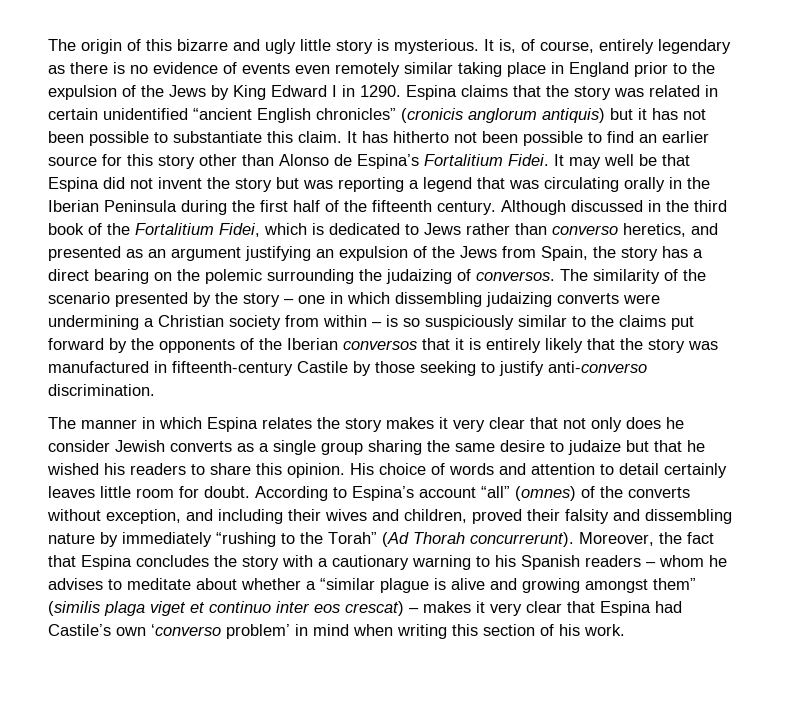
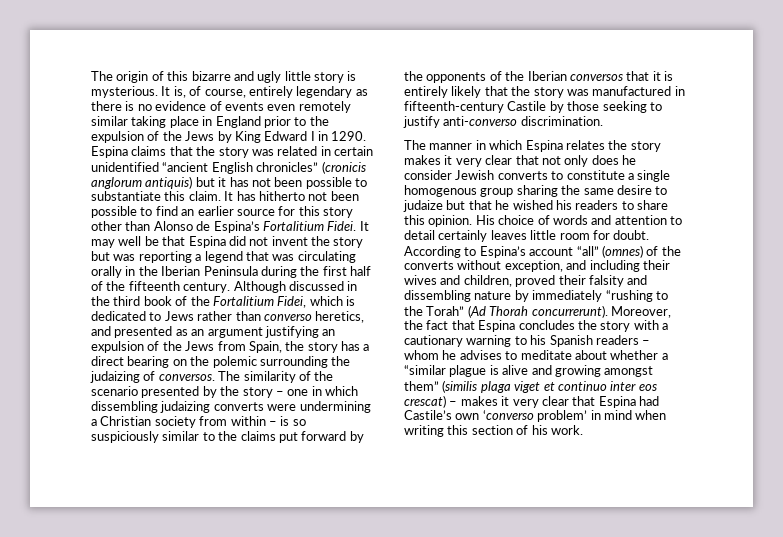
- The manner in which Espina relates the story makes it very clear that not only does he consider Jewish converts as a single group sharing the same desire to judaize but that he wished his readers to share this opinion.
+ The manner in which Espina relates the story makes it very clear that not only does he consider Jewish converts to constitute a single homogenous group sharing the same desire to judaize but that he wished his readers to share this opinion.

